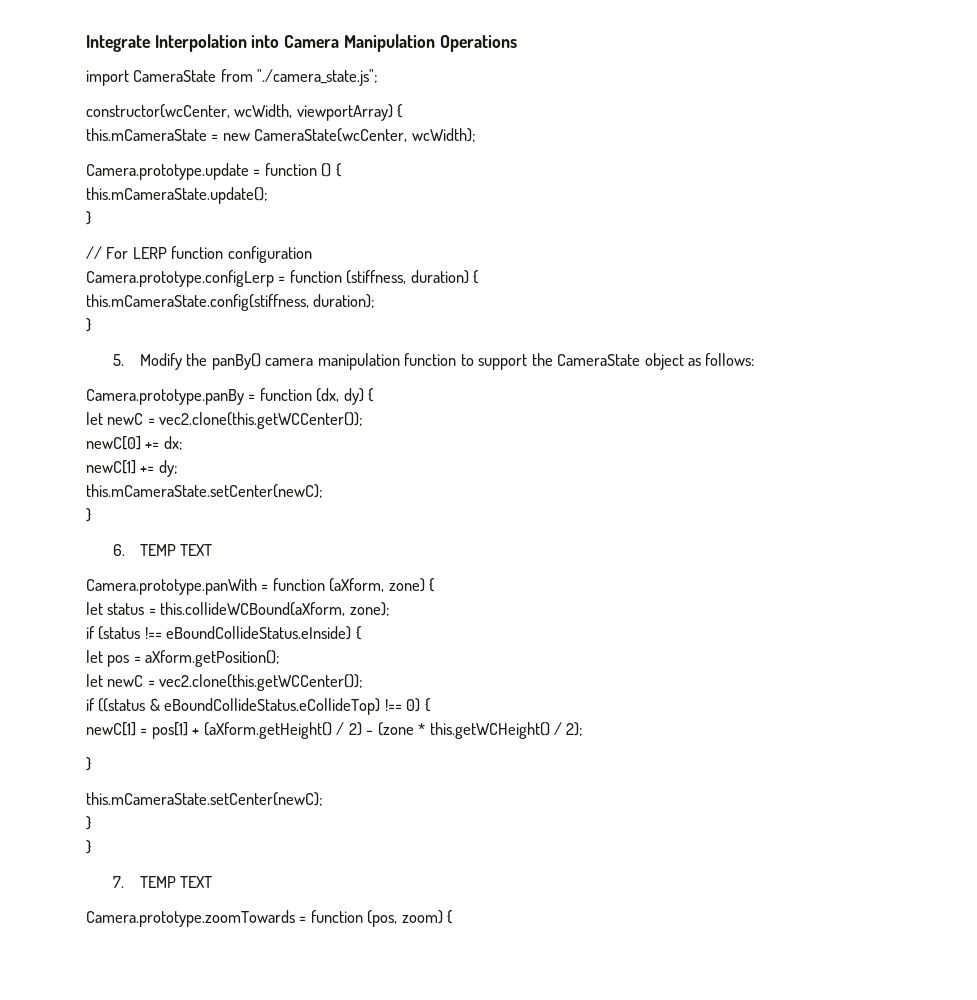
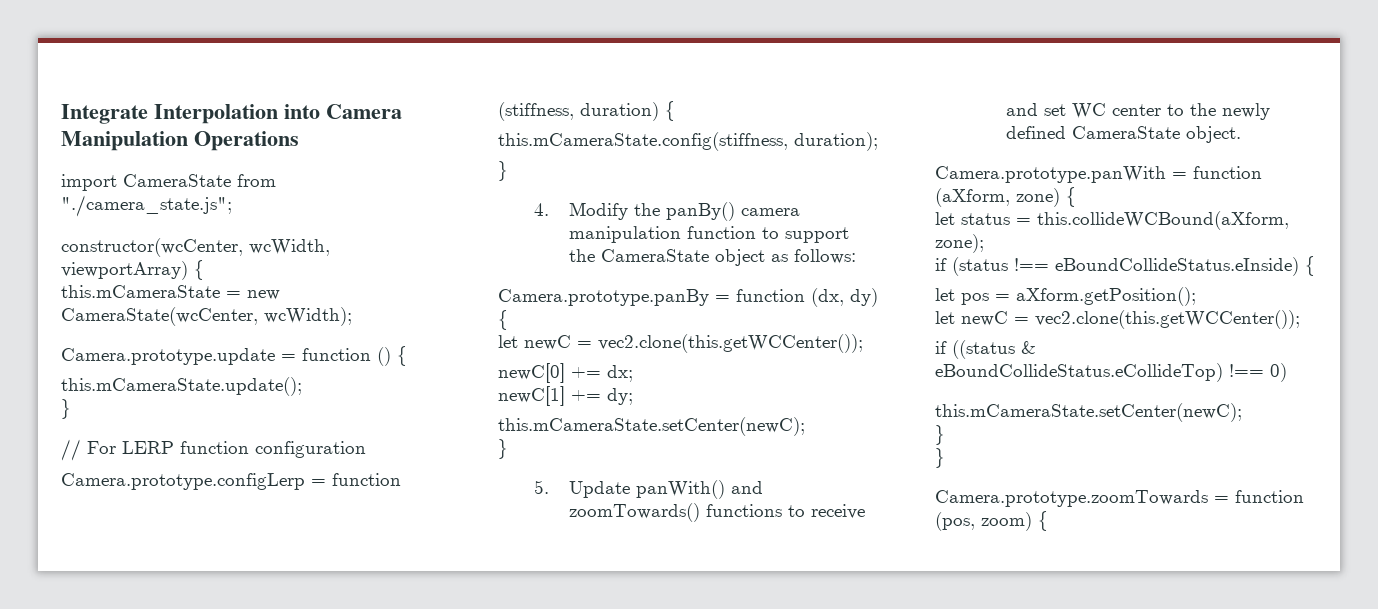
- 5. Modify the panBy() camera manipulation function to support the CameraState object as follows:
+ 4. Modify the panBy() camera manipulation function to support the CameraState object as follows:
- 6. TEMP TEXT
+ 5. Update panWith() and zoomTowards() functions to receive and set WC center to the newly defined CameraState object.
- if ((status & eBoundCollideStatus.eCollideTop) !== 0) {
- newC[1] = pos[1] + (aXform.getHeight() / 2) - (zone * this.getWCHeight() / 2);
- }
+ if ((status & eBoundCollideStatus.eCollideTop) !== 0)
- 7. TEMP TEXT

